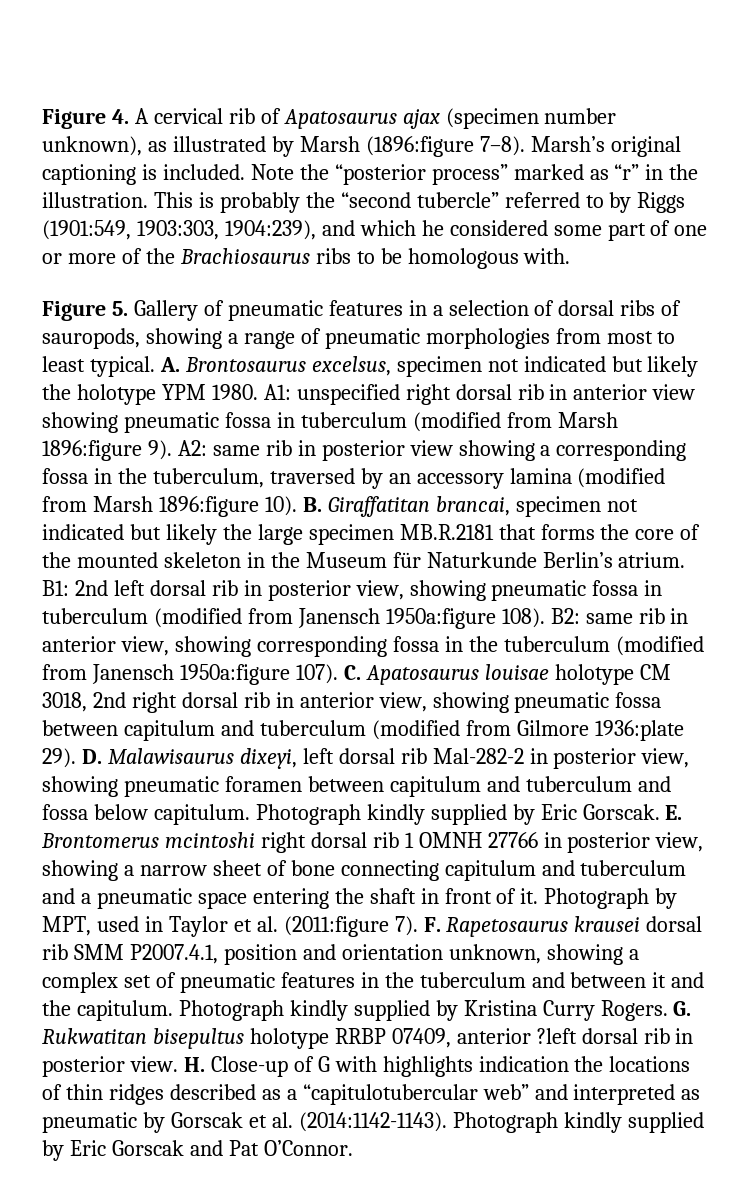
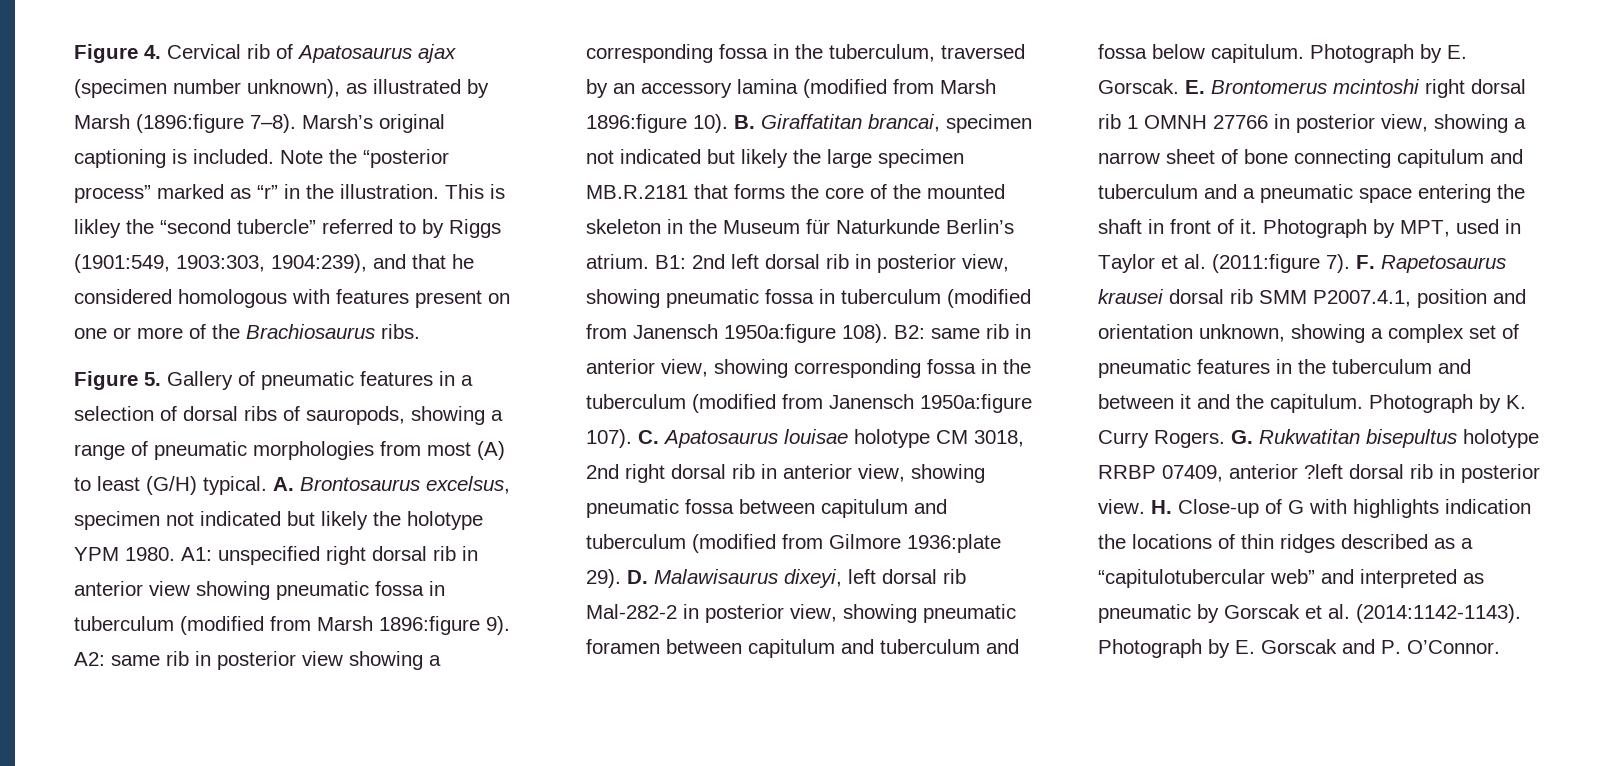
- Figure 4. A cervical rib of Apatosaurus ajax (specimen number unknown), as illustrated by Marsh (1896:figure 7–8).
+ Figure 4. Cervical rib of Apatosaurus ajax (specimen number unknown), as illustrated by Marsh (1896:figure 7–8).
- This is probably the “second tubercle” referred to by Riggs (1901:549, 1903:303, 1904:239), and which he considered some part of one or more of the Brachiosaurus ribs to be homologous with.
+ This is likley the “second tubercle” referred to by Riggs (1901:549, 1903:303, 1904:239), and that he considered homologous with features present on one or more of the Brachiosaurus ribs.
- Figure 5. Gallery of pneumatic features in a selection of dorsal ribs of sauropods, showing a range of pneumatic morphologies from most to least typical.
+ Figure 5. Gallery of pneumatic features in a selection of dorsal ribs of sauropods, showing a range of pneumatic morphologies from most (A) to least (G/H) typical.
- Photograph kindly supplied by Eric Gorscak.
+ Photograph by E. Gorscak.
- Photograph kindly supplied by Kristina Curry Rogers.
+ Photograph by K. Curry Rogers.
- Photograph kindly supplied by Eric Gorscak and Pat O’Connor.
+ Photograph by E. Gorscak and P. O’Connor.

